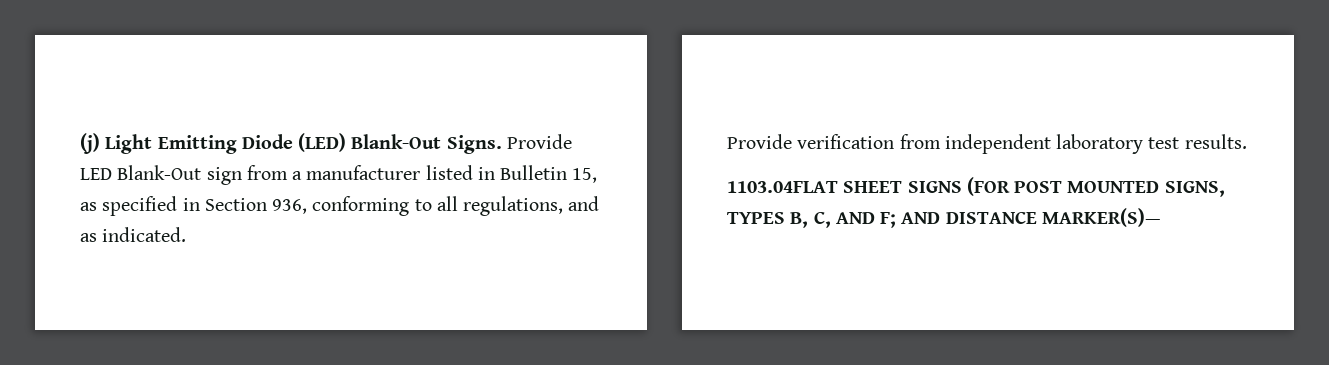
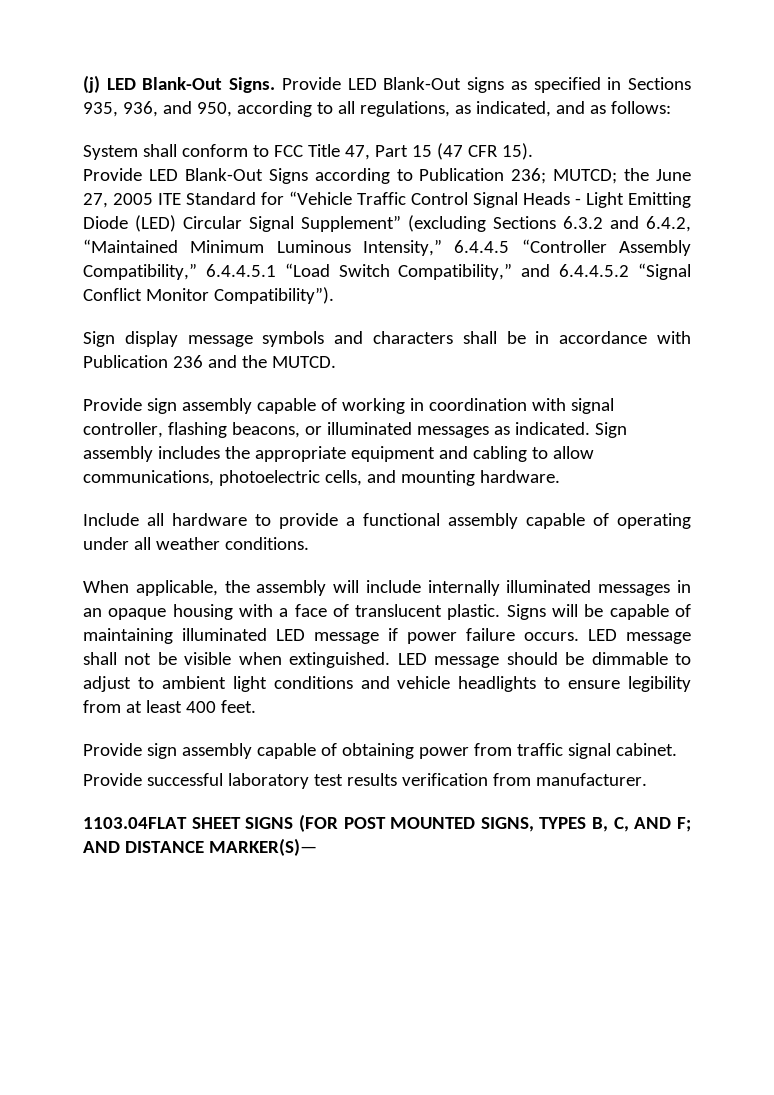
- (j) Light Emitting Diode (LED) Blank-Out Signs.
+ (j) LED Blank-Out Signs.
- Provide LED Blank-Out sign from a manufacturer listed in Bulletin 15, as specified in Section 936, conforming to all regulations, and as indicated.
- Provide verification from independent laboratory test results.
+ Provide LED Blank-Out signs as specified in Sections 935, 936, and 950, according to all regulations, as indicated, and as follows:
+ System shall conform to FCC Title 47, Part 15 (47 CFR 15).
+ Provide LED Blank-Out Signs according to Publication 236; MUTCD; the June 27, 2005 ITE Standard for “Vehicle Traffic Control Signal Heads - Light Emitting Diode (LED) Circular Signal Supplement” (excluding Sections 6.3.2 and 6.4.2, “Maintained Minimum Luminous Intensity,” 6.4.4.5 “Controller Assembly Compatibility,” 6.4.4.5.1 “Load Switch Compatibility,” and 6.4.4.5.2 “Signal Conflict Monitor Compatibility”).
+ Sign display message symbols and characters shall be in accordance with Publication 236 and the MUTCD.
+ Provide sign assembly capable of working in coordination with signal controller, flashing beacons, or illuminated messages as indicated. Sign assembly includes the appropriate equipment and cabling to allow communications, photoelectric cells, and mounting hardware.
+ Include all hardware to provide a functional assembly capable of operating under all weather conditions.
+ When applicable, the assembly will include internally illuminated messages in an opaque housing with a face of translucent plastic. Signs will be capable of maintaining illuminated LED message if power failure occurs. LED message shall not be visible when extinguished. LED message should be dimmable to adjust to ambient light conditions and vehicle headlights to ensure legibility from at least 400 feet.
+ Provide sign assembly capable of obtaining power from traffic signal cabinet.
+ Provide successful laboratory test results verification from manufacturer.

